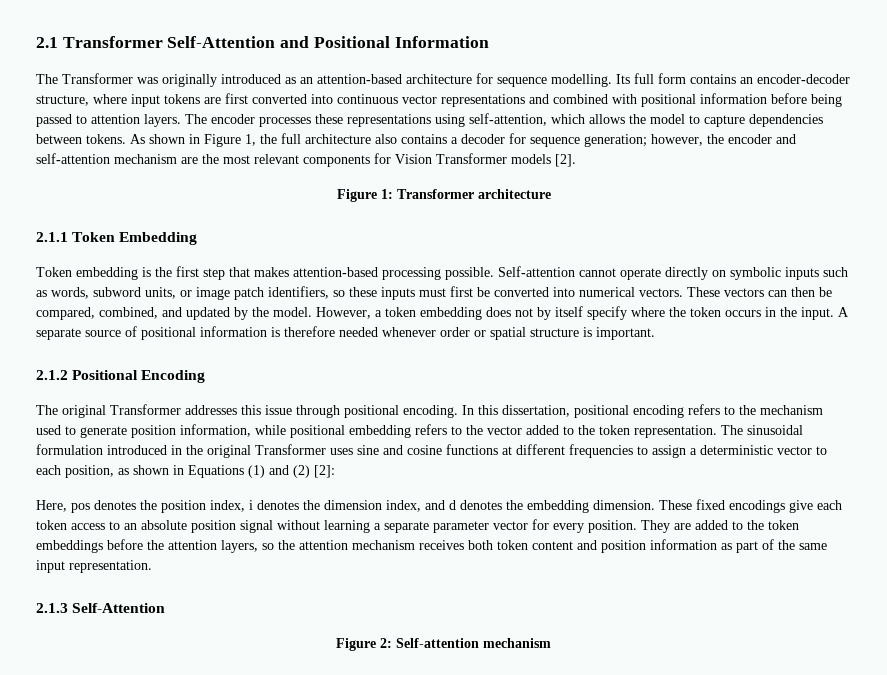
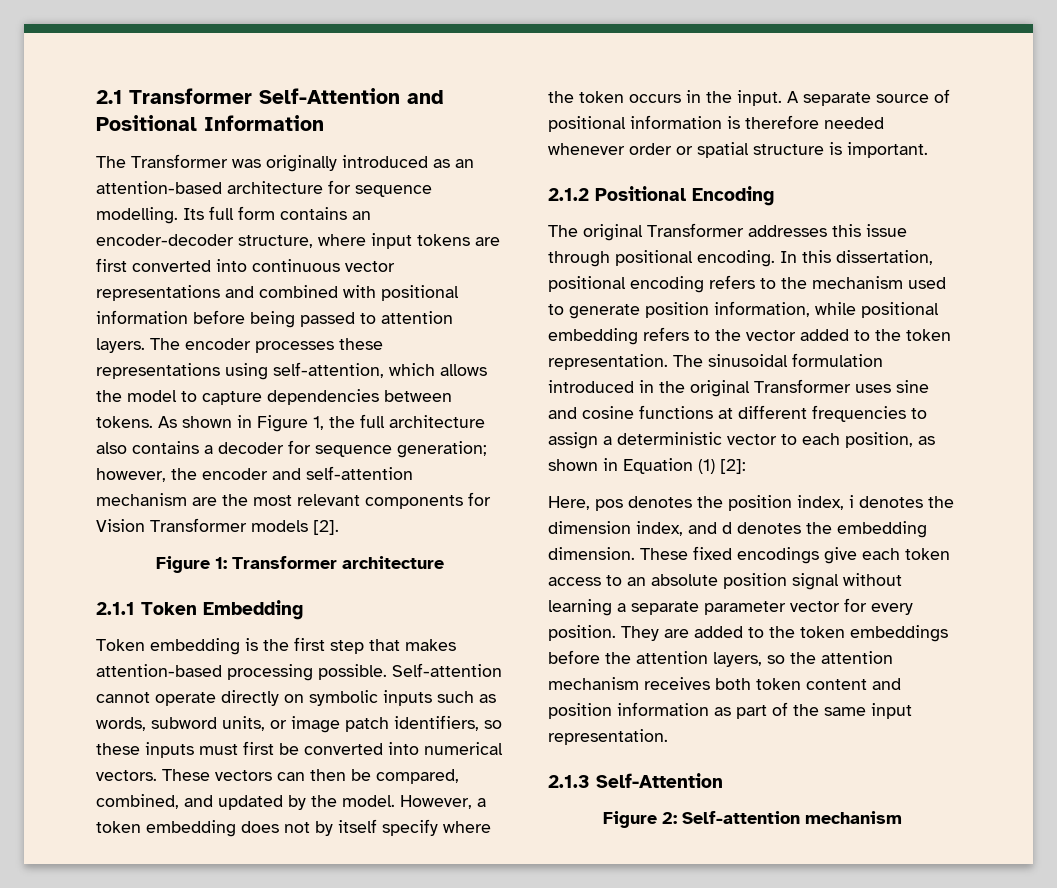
- The sinusoidal formulation introduced in the original Transformer uses sine and cosine functions at different frequencies to assign a deterministic vector to each position, as shown in Equations (1) and (2) [2]:
+ The sinusoidal formulation introduced in the original Transformer uses sine and cosine functions at different frequencies to assign a deterministic vector to each position, as shown in Equation (1) [2]:

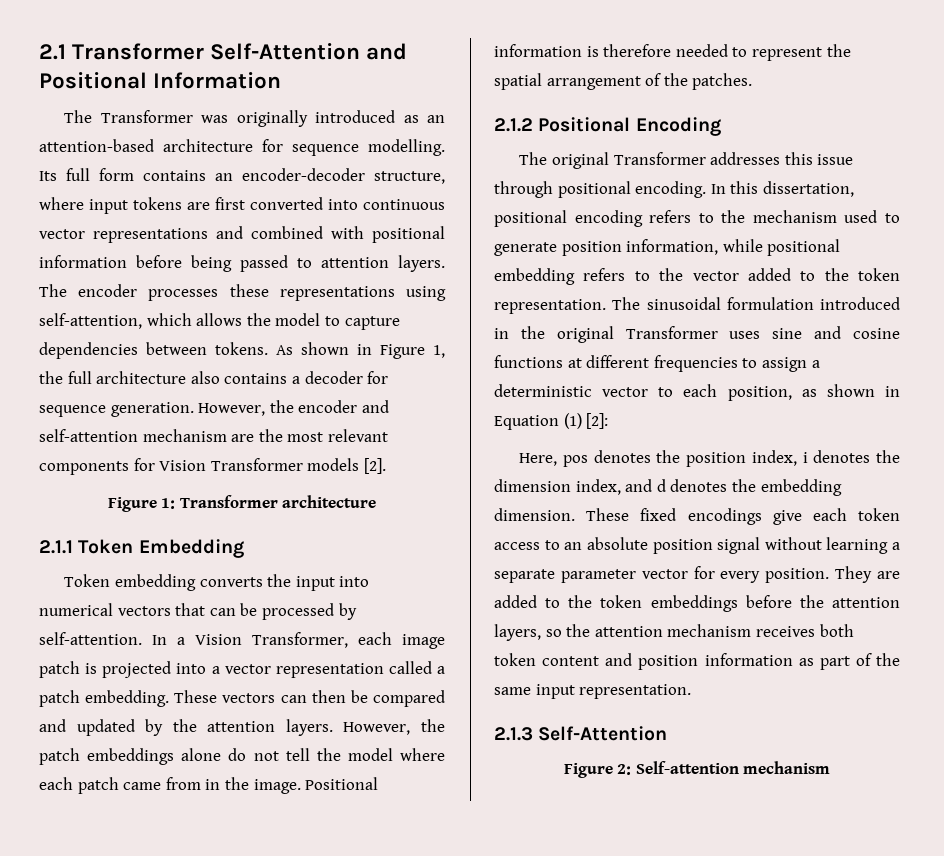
- As shown in Figure 1, the full architecture also contains a decoder for sequence generation; however, the encoder and self-attention mechanism are the most relevant components for Vision Transformer models [2].
+ As shown in Figure 1, the full architecture also contains a decoder for sequence generation. However, the encoder and self-attention mechanism are the most relevant components for Vision Transformer models [2].
- Token embedding is the first step that makes attention-based processing possible. Self-attention cannot operate directly on symbolic inputs such as words, subword units, or image patch identifiers, so these inputs must first be converted into numerical vectors.
+ Token embedding converts the input into numerical vectors that can be processed by self-attention. In a Vision Transformer, each image patch is projected into a vector representation called a patch embedding.
- These vectors can then be compared, combined, and updated by the model. However, a token embedding does not by itself specify where the token occurs in the input. A separate source of positional information is therefore needed whenever order or spatial structure is important.
+ These vectors can then be compared and updated by the attention layers. However, the patch embeddings alone do not tell the model where each patch came from in the image. Positional information is therefore needed to represent the spatial arrangement of the patches.

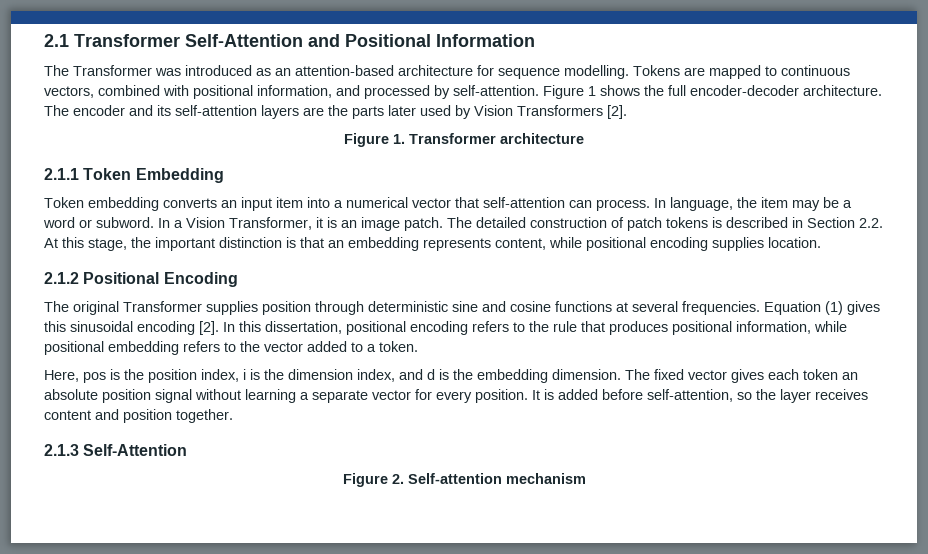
- The Transformer was originally introduced as an attention-based architecture for sequence modelling.
+ The Transformer was introduced as an attention-based architecture for sequence modelling.
- Its full form contains an encoder-decoder structure, where input tokens are first converted into continuous vector representations and combined with positional information before being passed to attention layers. The encoder processes these representations using self-attention, which allows the model to capture dependencies between tokens. As shown in Figure 1, the full architecture also contains a decoder for sequence generation. However, the encoder and self-attention mechanism are the most relevant components for Vision Transformer models [2].
+ Tokens are mapped to continuous vectors, combined with positional information, and processed by self-attention. Figure 1 shows the full encoder-decoder architecture. The encoder and its self-attention layers are the parts later used by Vision Transformers [2].
- Figure 1: Transformer architecture
+ Figure 1. Transformer architecture
- Token embedding converts the input into numerical vectors that can be processed by self-attention. In a Vision Transformer, each image patch is projected into a vector representation called a patch embedding. These vectors can then be compared and updated by the attention layers. However, the patch embeddings alone do not tell the model where each patch came from in the image. Positional information is therefore needed to represent the spatial arrangement of the patches.
+ Token embedding converts an input item into a numerical vector that self-attention can process. In language, the item may be a word or subword. In a Vision Transformer, it is an image patch. The detailed construction of patch tokens is described in Section 2.2. At this stage, the important distinction is that an embedding represents content, while positional encoding supplies location.
- The original Transformer addresses this issue through positional encoding.
+ The original Transformer supplies position through deterministic sine and cosine functions at several frequencies. Equation (1) gives this sinusoidal encoding [2].
- In this dissertation, positional encoding refers to the mechanism used to generate position information, while positional embedding refers to the vector added to the token representation. The sinusoidal formulation introduced in the original Transformer uses sine and cosine functions at different frequencies to assign a deterministic vector to each position, as shown in Equation (1) [2]:
+ In this dissertation, positional encoding refers to the rule that produces positional information, while positional embedding refers to the vector added to a token.
- Here, pos denotes the position index, i denotes the dimension index, and d denotes the embedding dimension.
+ Here, pos is the position index, i is the dimension index, and d is the embedding dimension.
- These fixed encodings give each token access to an absolute position signal without learning a separate parameter vector for every position.
+ The fixed vector gives each token an absolute position signal without learning a separate vector for every position.
- They are added to the token embeddings before the attention layers, so the attention mechanism receives both token content and position information as part of the same input representation.
+ It is added before self-attention, so the layer receives content and position together.
- Figure 2: Self-attention mechanism
+ Figure 2. Self-attention mechanism

